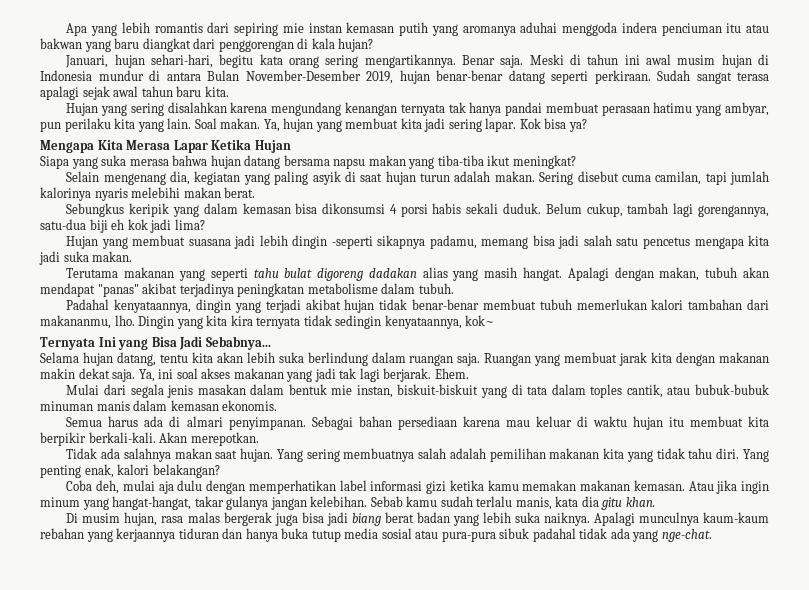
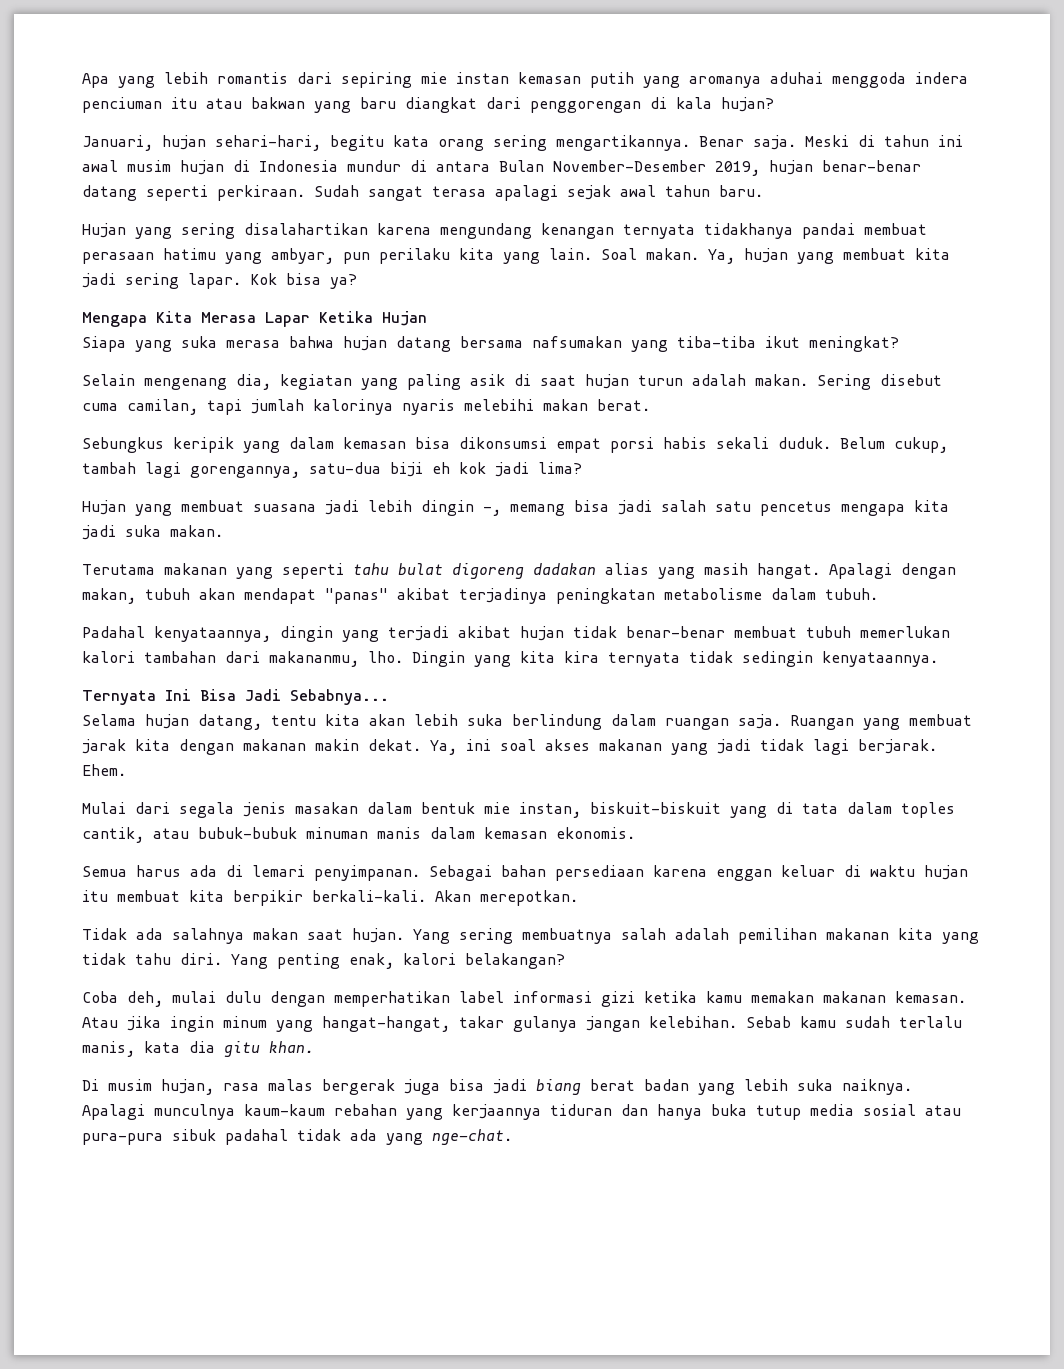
- Sudah sangat terasa apalagi sejak awal tahun baru kita.
+ Sudah sangat terasa apalagi sejak awal tahun baru.
- Hujan yang sering disalahkan karena mengundang kenangan ternyata tak hanya pandai membuat perasaan hatimu yang ambyar, pun perilaku kita yang lain.
+ Hujan yang sering disalahartikan karena mengundang kenangan ternyata tidakhanya pandai membuat perasaan hatimu yang ambyar, pun perilaku kita yang lain.
- Siapa yang suka merasa bahwa hujan datang bersama napsu makan yang tiba-tiba ikut meningkat?
+ Siapa yang suka merasa bahwa hujan datang bersama nafsumakan yang tiba-tiba ikut meningkat?
- Selain mengenang dia, kegiatan yang paling asyik di saat hujan turun adalah makan.
+ Selain mengenang dia, kegiatan yang paling asik di saat hujan turun adalah makan.
- Sebungkus keripik yang dalam kemasan bisa dikonsumsi 4 porsi habis sekali duduk.
+ Sebungkus keripik yang dalam kemasan bisa dikonsumsi empat porsi habis sekali duduk.
- Hujan yang membuat suasana jadi lebih dingin -seperti sikapnya padamu, memang bisa jadi salah satu pencetus mengapa kita jadi suka makan.
+ Hujan yang membuat suasana jadi lebih dingin -, memang bisa jadi salah satu pencetus mengapa kita jadi suka makan.
- Dingin yang kita kira ternyata tidak sedingin kenyataannya, kok~
+ Dingin yang kita kira ternyata tidak sedingin kenyataannya.
- Ternyata Ini yang Bisa Jadi Sebabnya...
+ Ternyata Ini Bisa Jadi Sebabnya...
- Ruangan yang membuat jarak kita dengan makanan makin dekat saja.
+ Ruangan yang membuat jarak kita dengan makanan makin dekat.
- Ya, ini soal akses makanan yang jadi tak lagi berjarak.
+ Ya, ini soal akses makanan yang jadi tidak lagi berjarak.
- Semua harus ada di almari penyimpanan.
+ Semua harus ada di lemari penyimpanan.
- Sebagai bahan persediaan karena mau keluar di waktu hujan itu membuat kita berpikir berkali-kali.
+ Sebagai bahan persediaan karena enggan keluar di waktu hujan itu membuat kita berpikir berkali-kali.
- Coba deh, mulai aja dulu dengan memperhatikan label informasi gizi ketika kamu memakan makanan kemasan.
+ Coba deh, mulai dulu dengan memperhatikan label informasi gizi ketika kamu memakan makanan kemasan.

